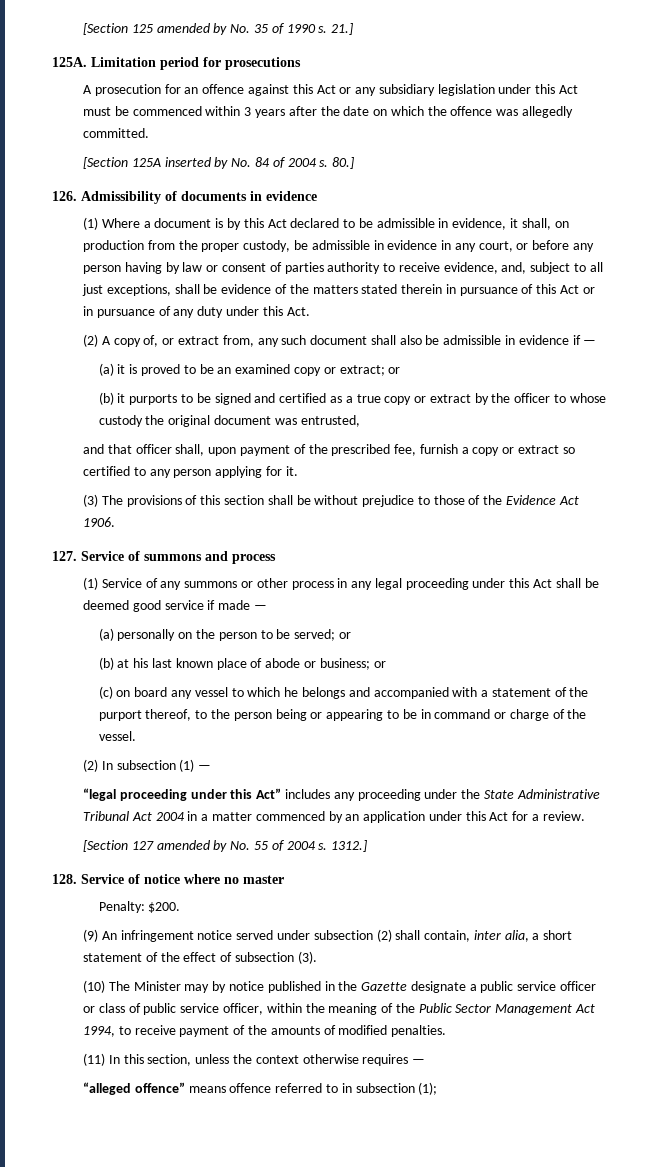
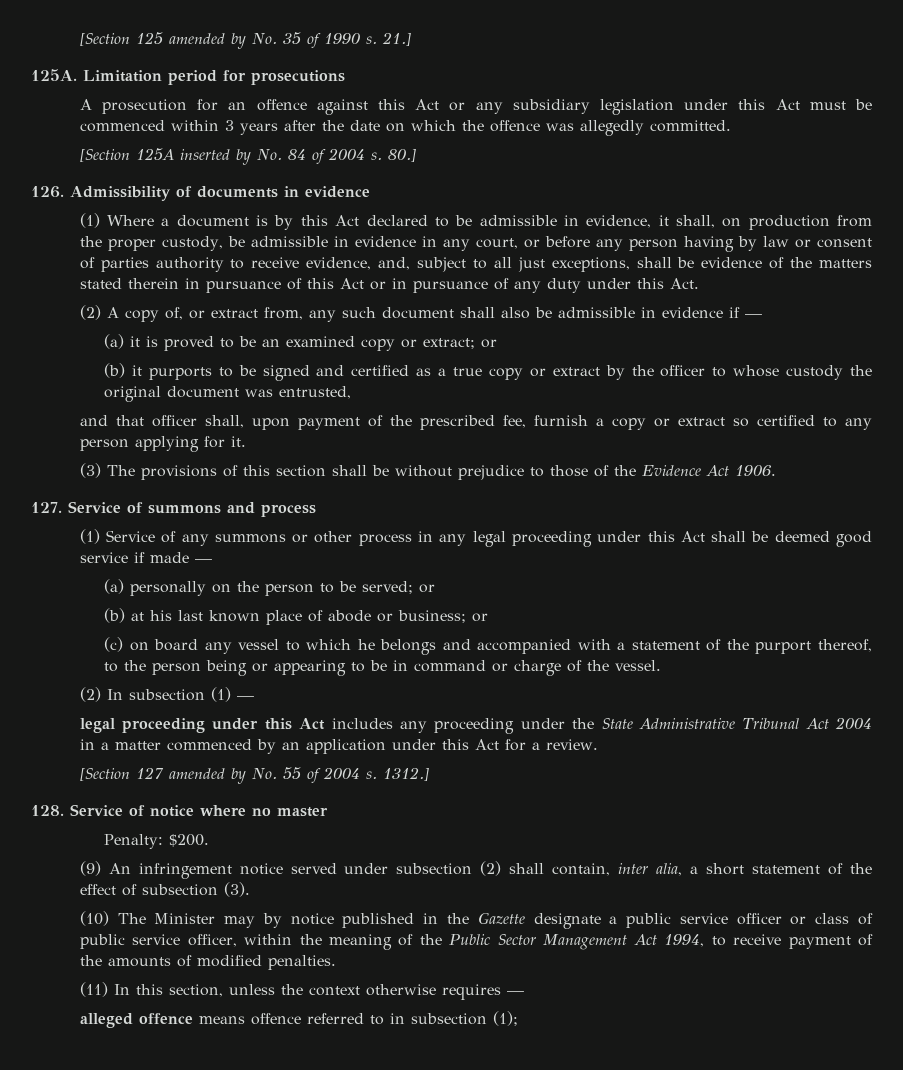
- “legal proceeding under this Act” includes any proceeding under the State Administrative Tribunal Act 2004 in a matter commenced by an application under this Act for a review.
+ legal proceeding under this Act includes any proceeding under the State Administrative Tribunal Act 2004 in a matter commenced by an application under this Act for a review.
- “alleged offence” means offence referred to in subsection (1);
+ alleged offence means offence referred to in subsection (1);

